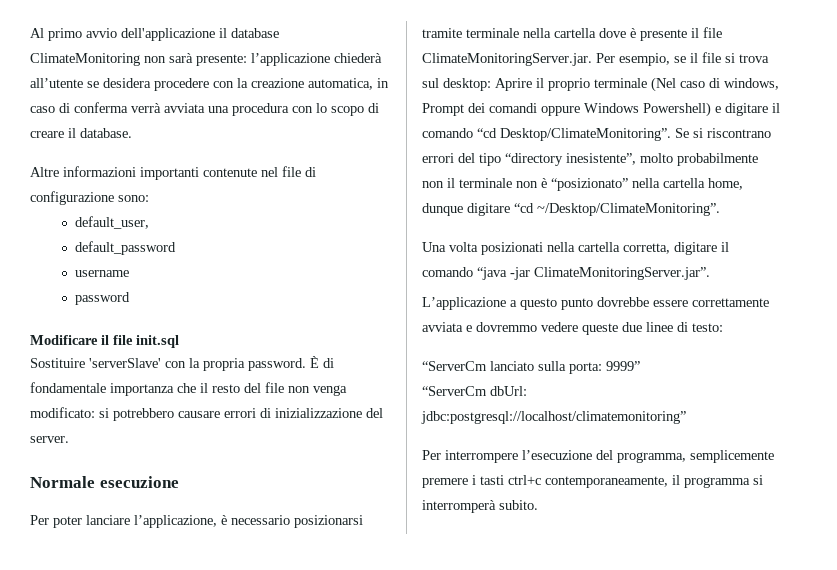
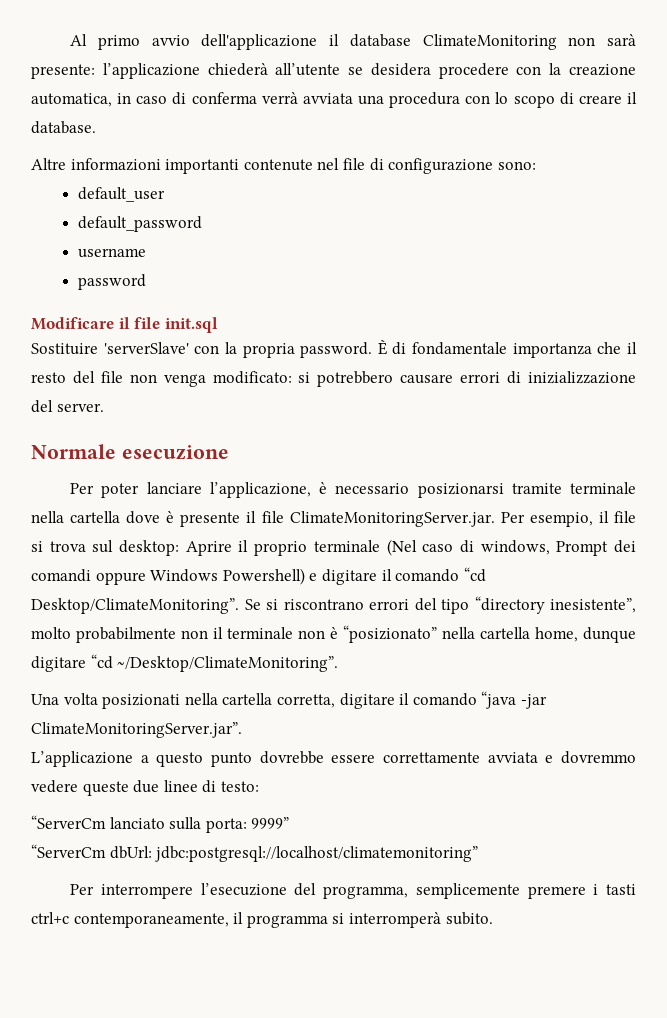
- default_user,
+ default_user
- Per poter lanciare l’applicazione, è necessario posizionarsi tramite terminale nella cartella dove è presente il file ClimateMonitoringServer.jar. Per esempio, se il file si trova sul desktop: Aprire il proprio terminale (Nel caso di windows, Prompt dei comandi oppure Windows Powershell) e digitare il comando “cd Desktop/ClimateMonitoring”.
+ Per poter lanciare l’applicazione, è necessario posizionarsi tramite terminale nella cartella dove è presente il file ClimateMonitoringServer.jar. Per esempio, il file si trova sul desktop: Aprire il proprio terminale (Nel caso di windows, Prompt dei comandi oppure Windows Powershell) e digitare il comando “cd Desktop/ClimateMonitoring”.

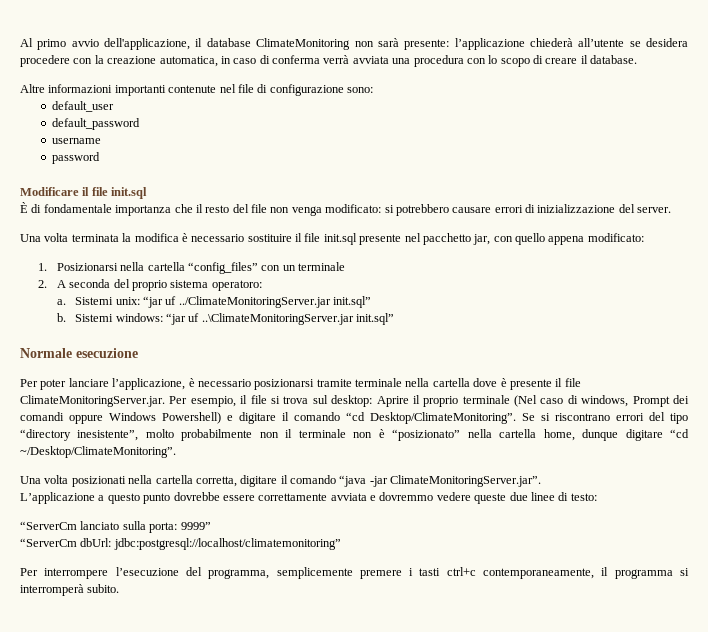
- Al primo avvio dell'applicazione il database ClimateMonitoring non sarà presente: l’applicazione chiederà all’utente se desidera procedere con la creazione automatica, in caso di conferma verrà avviata una procedura con lo scopo di creare il database.
+ Al primo avvio dell'applicazione, il database ClimateMonitoring non sarà presente: l’applicazione chiederà all’utente se desidera procedere con la creazione automatica, in caso di conferma verrà avviata una procedura con lo scopo di creare il database.
- Sostituire 'serverSlave' con la propria password.
+ Una volta terminata la modifica è necessario sostituire il file init.sql presente nel pacchetto jar, con quello appena modificato:
+ 1. Posizionarsi nella cartella “config_files” con un terminale
+ 2. A seconda del proprio sistema operatoro:
+ a. Sistemi unix: “jar uf ../ClimateMonitoringServer.jar init.sql”
+ b. Sistemi windows: “jar uf ..\ClimateMonitoringServer.jar init.sql”

